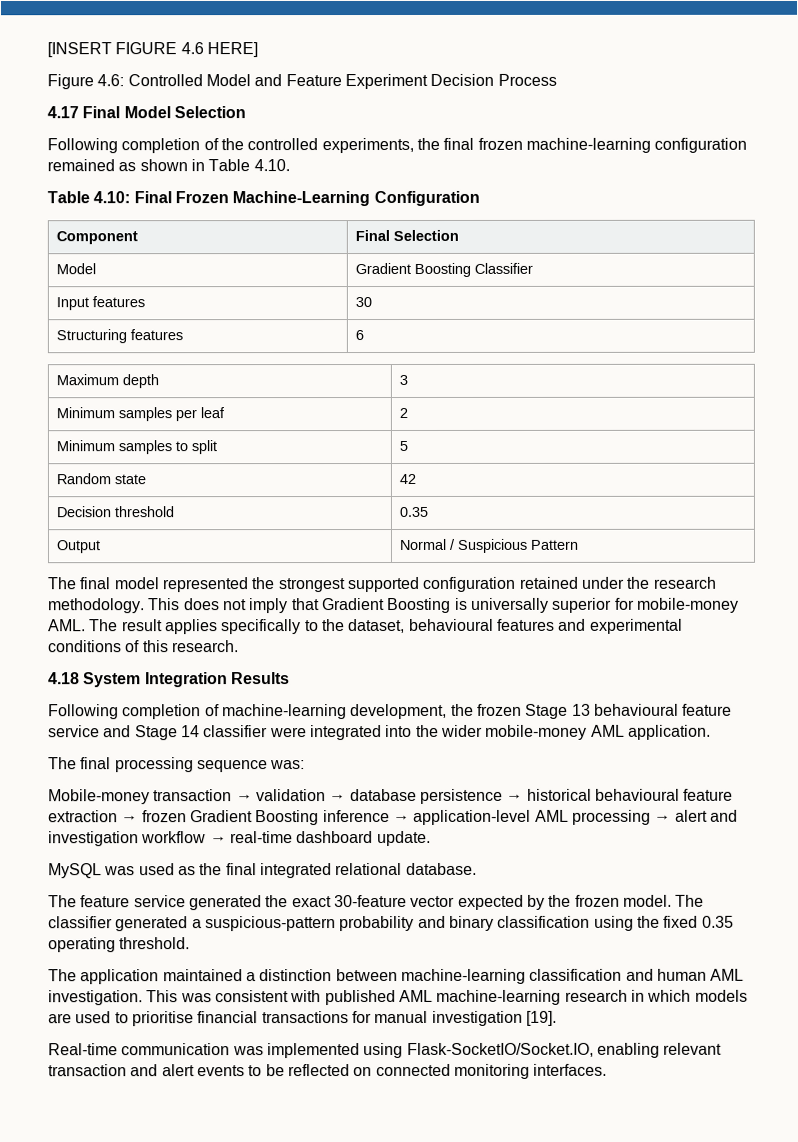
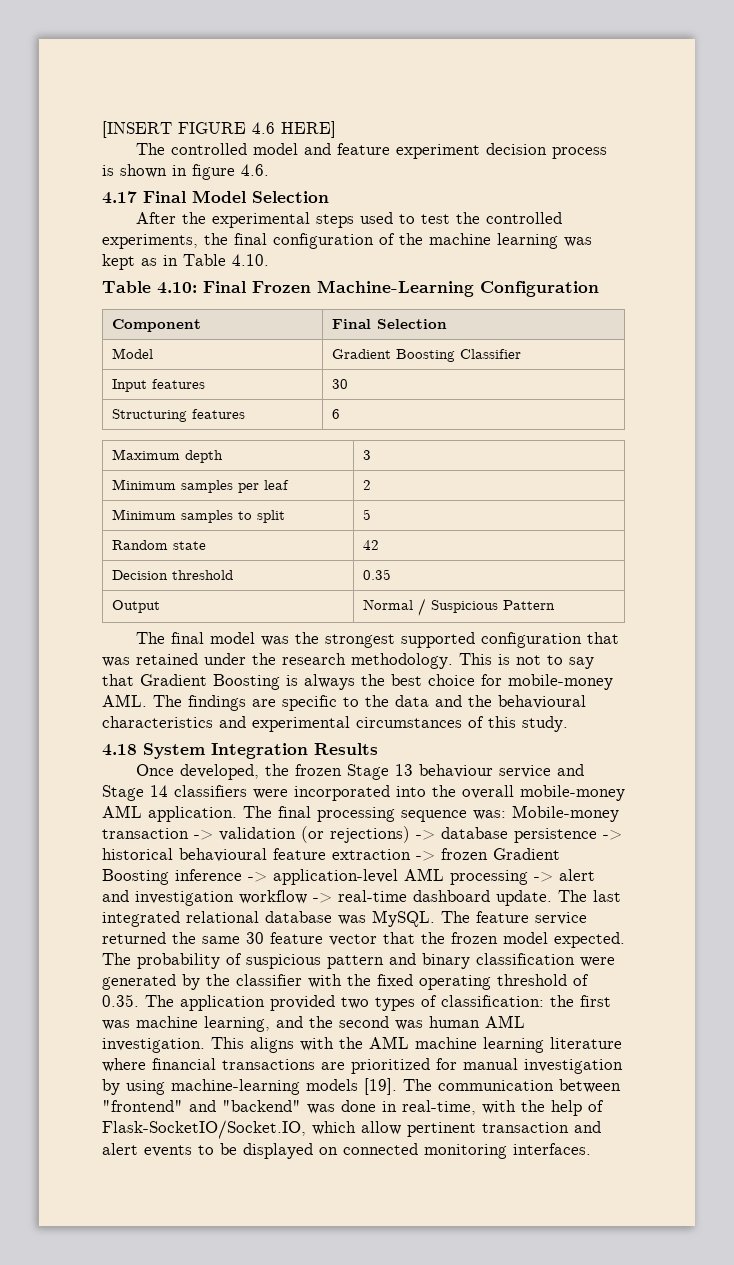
- Figure 4.6: Controlled Model and Feature Experiment Decision Process
+ The controlled model and feature experiment decision process is shown in figure 4.6.
  4.17 Final Model Selection
- Following completion of the controlled experiments, the final frozen machine-learning configuration remained as shown in Table 4.10.
+ After the experimental steps used to test the controlled experiments, the final configuration of the machine learning was kept as in Table 4.10.
- The final model represented the strongest supported configuration retained under the research methodology.
+ The final model was the strongest supported configuration that was retained under the research methodology.
- This does not imply that Gradient Boosting is universally superior for mobile-money AML. The result applies specifically to the dataset, behavioural features and experimental conditions of this research.
+ This is not to say that Gradient Boosting is always the best choice for mobile-money AML. The findings are specific to the data and the behavioural characteristics and experimental circumstances of this study.
- Following completion of machine-learning development, the frozen Stage 13 behavioural feature service and Stage 14 classifier were integrated into the wider mobile-money AML application.
- The final processing sequence was:
- Mobile-money transaction → validation → database persistence → historical behavioural feature extraction → frozen Gradient Boosting inference → application-level AML processing → alert and investigation workflow → real-time dashboard update.
- MySQL was used as the final integrated relational database.
- The feature service generated the exact 30-feature vector expected by the frozen model. The classifier generated a suspicious-pattern probability and binary classification using the fixed 0.35 operating threshold.
- The application maintained a distinction between machine-learning classification and human AML investigation. This was consistent with published AML machine-learning research in which models are used to prioritise financial transactions for manual investigation [19].
- Real-time communication was implemented using Flask-SocketIO/Socket.IO, enabling relevant transaction and alert events to be reflected on connected monitoring interfaces.
+ Once developed, the frozen Stage 13 behaviour service and Stage 14 classifiers were incorporated into the overall mobile-money AML application. The final processing sequence was: Mobile-money transaction -> validation (or rejections) -> database persistence -> historical behavioural feature extraction -> frozen Gradient Boosting inference -> application-level AML processing -> alert and investigation workflow -> real-time dashboard update. The last integrated relational database was MySQL. The feature service returned the same 30 feature vector that the frozen model expected. The probability of suspicious pattern and binary classification were generated by the classifier with the fixed operating threshold of 0.35. The application provided two types of classification: the first was machine learning, and the second was human AML investigation. This aligns with the AML machine learning literature where financial transactions are prioritized for manual investigation by using machine-learning models [19]. The communication between "frontend" and "backend" was done in real-time, with the help of Flask-SocketIO/Socket.IO, which allow pertinent transaction and alert events to be displayed on connected monitoring interfaces.

